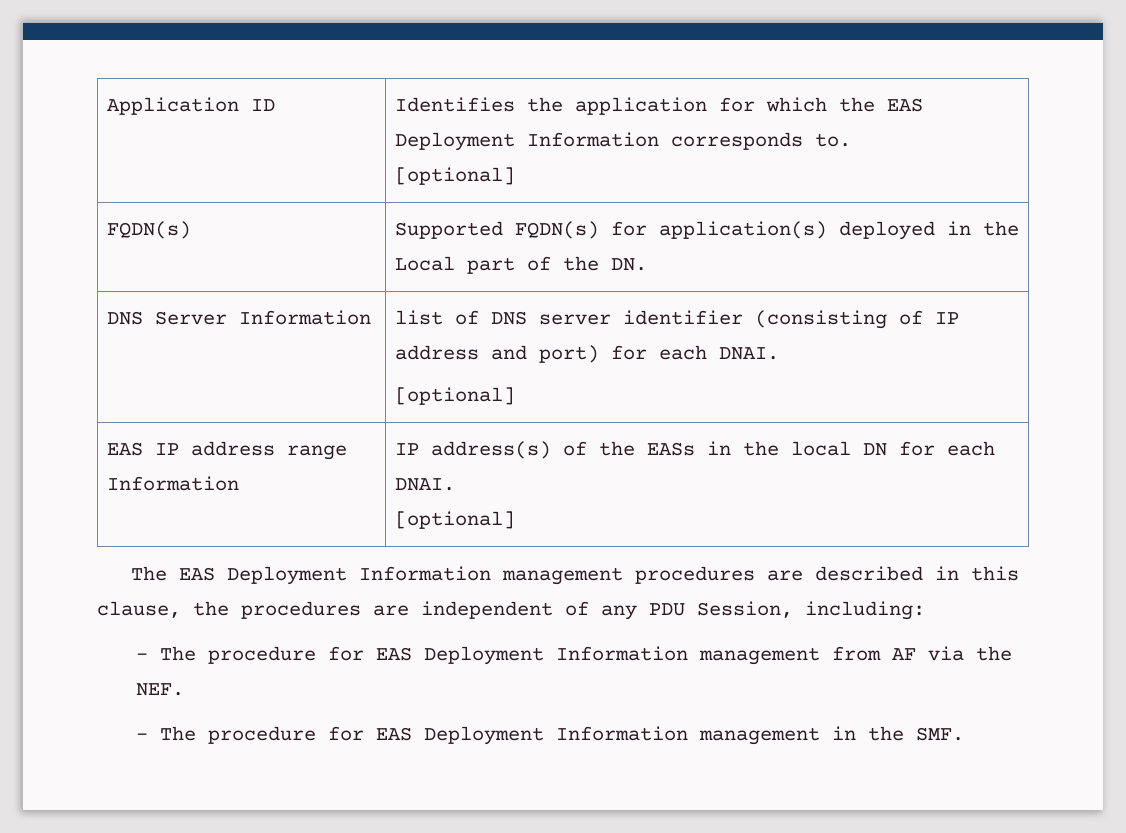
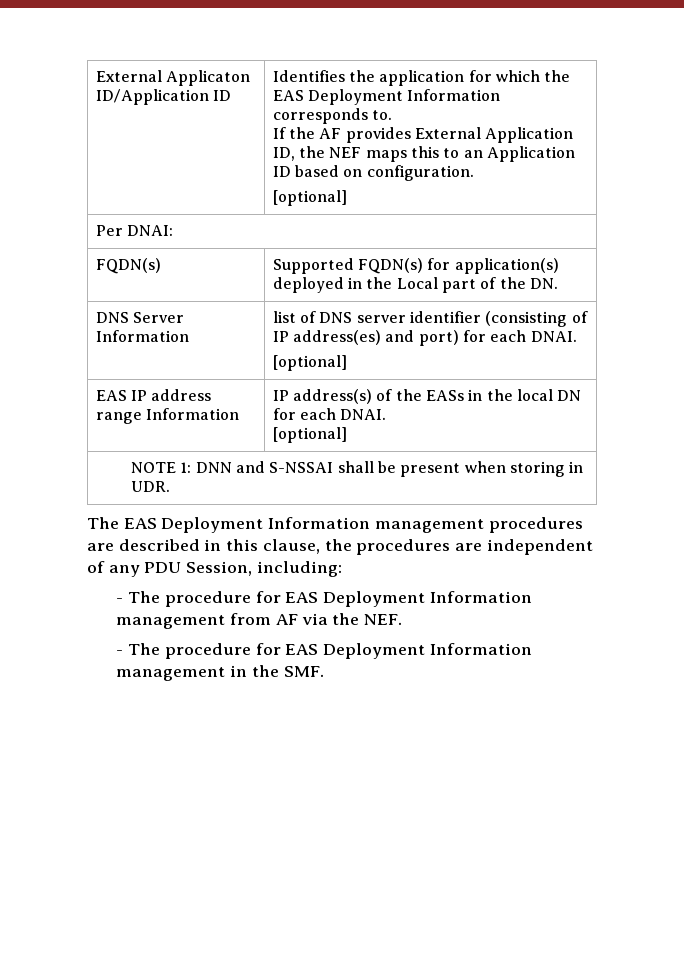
- Application ID | Identifies the application for which the EAS Deployment Information corresponds to.
+ External Applicaton ID/Application ID | Identifies the application for which the EAS Deployment Information corresponds to.
+ If the AF provides External Application ID, the NEF maps this to an Application ID based on configuration.
  [optional]
+ Per DNAI:
- DNS Server Information | list of DNS server identifier (consisting of IP address and port) for each DNAI.
+ DNS Server Information | list of DNS server identifier (consisting of IP address(es) and port) for each DNAI.
+ NOTE 1: DNN and S-NSSAI shall be present when storing in UDR.

